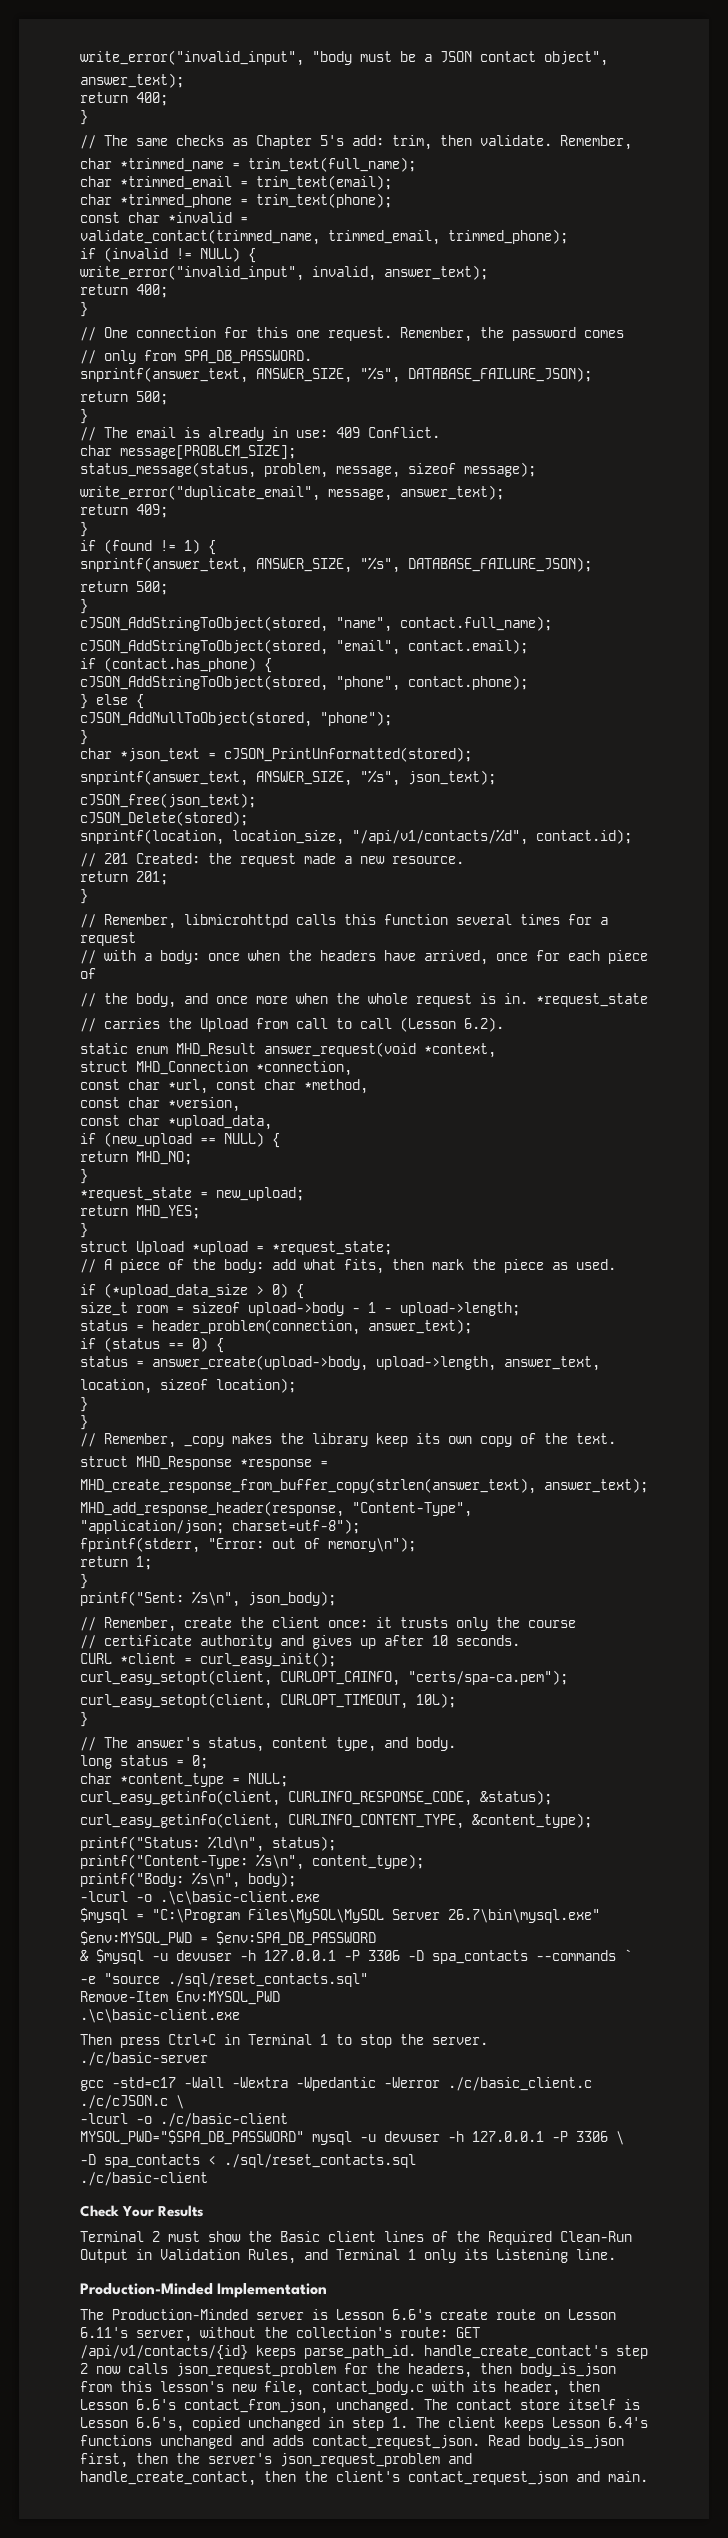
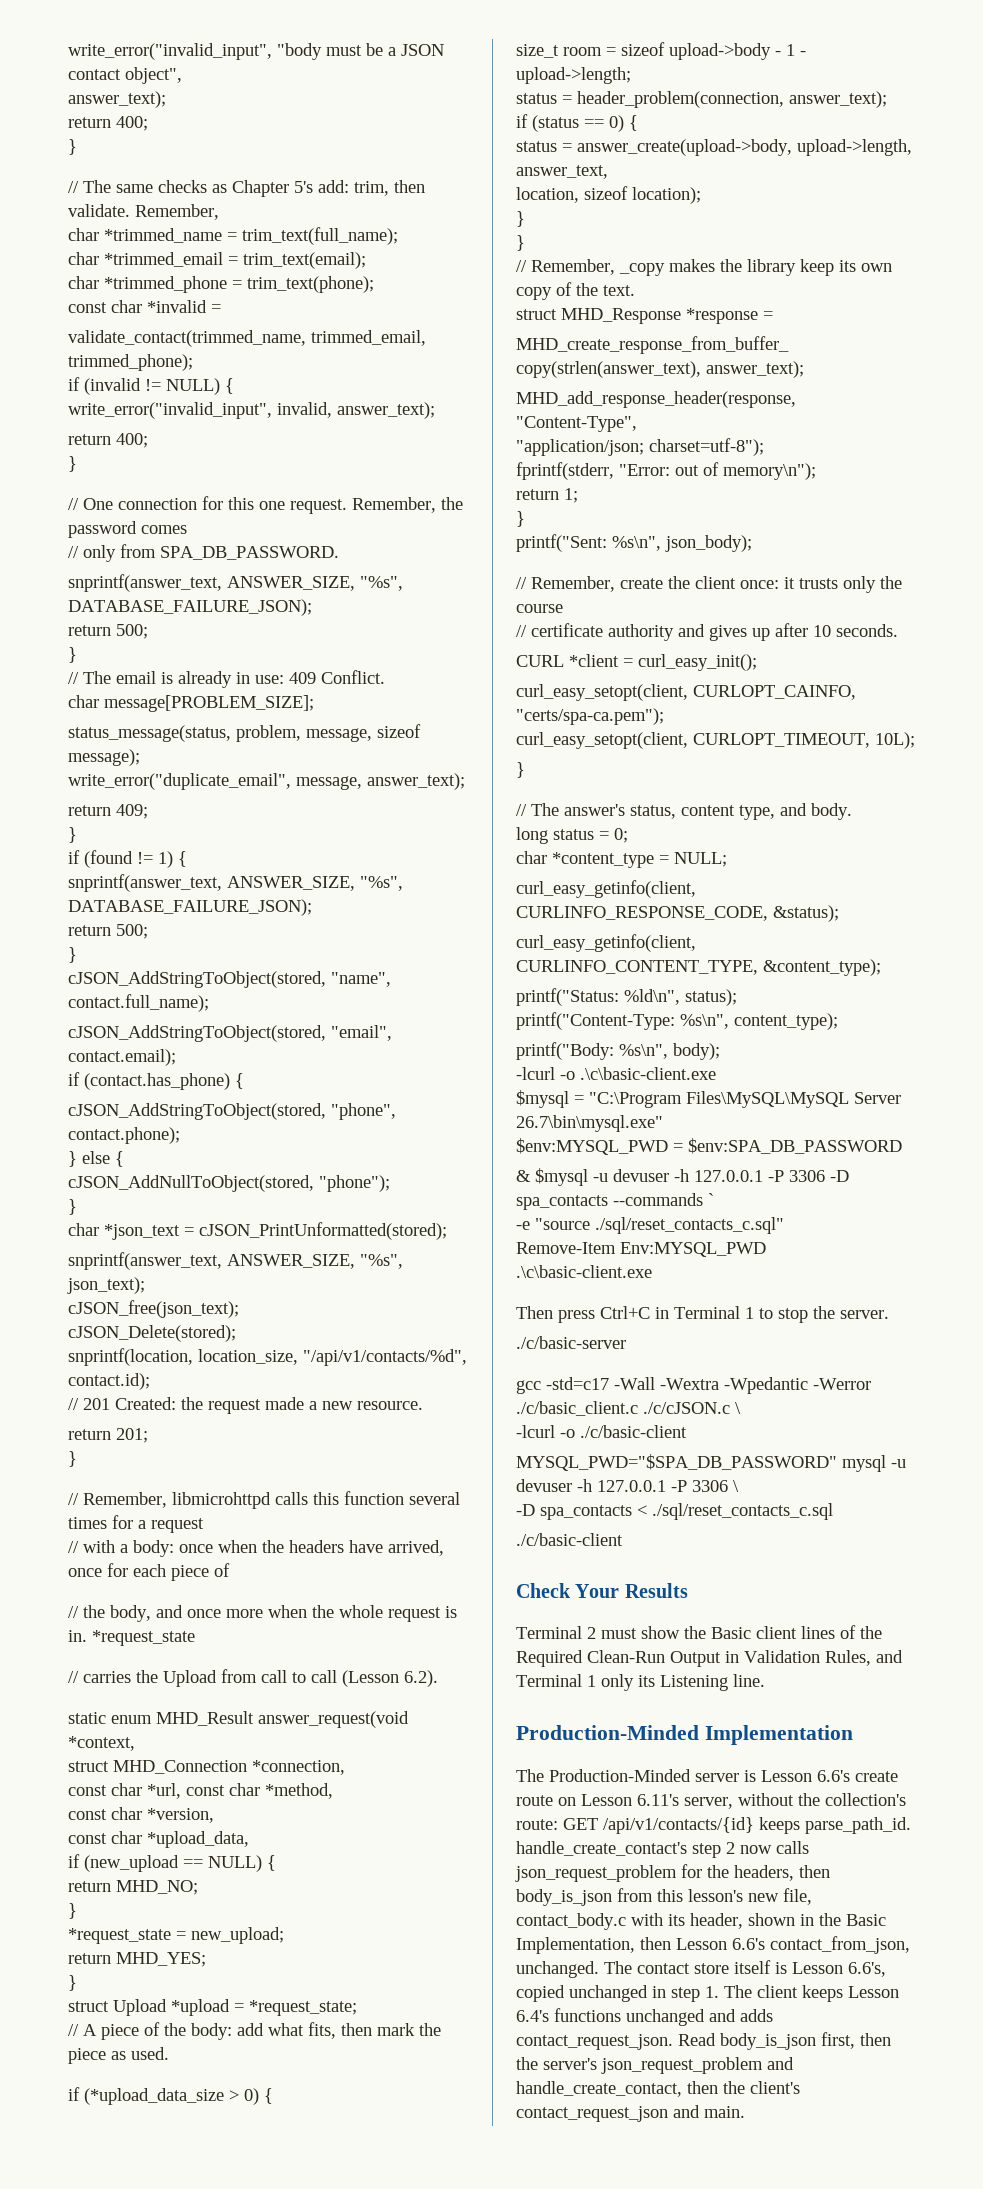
- -e "source ./sql/reset_contacts.sql"
+ -e "source ./sql/reset_contacts_c.sql"
- -D spa_contacts < ./sql/reset_contacts.sql
+ -D spa_contacts < ./sql/reset_contacts_c.sql
- The Production-Minded server is Lesson 6.6's create route on Lesson 6.11's server, without the collection's route: GET /api/v1/contacts/{id} keeps parse_path_id. handle_create_contact's step 2 now calls json_request_problem for the headers, then body_is_json from this lesson's new file, contact_body.c with its header, then Lesson 6.6's contact_from_json, unchanged.
+ The Production-Minded server is Lesson 6.6's create route on Lesson 6.11's server, without the collection's route: GET /api/v1/contacts/{id} keeps parse_path_id. handle_create_contact's step 2 now calls json_request_problem for the headers, then body_is_json from this lesson's new file, contact_body.c with its header, shown in the Basic Implementation, then Lesson 6.6's contact_from_json, unchanged.

